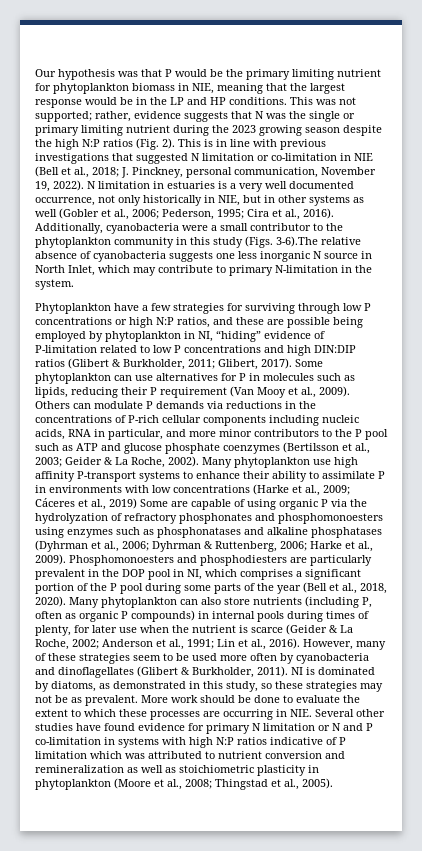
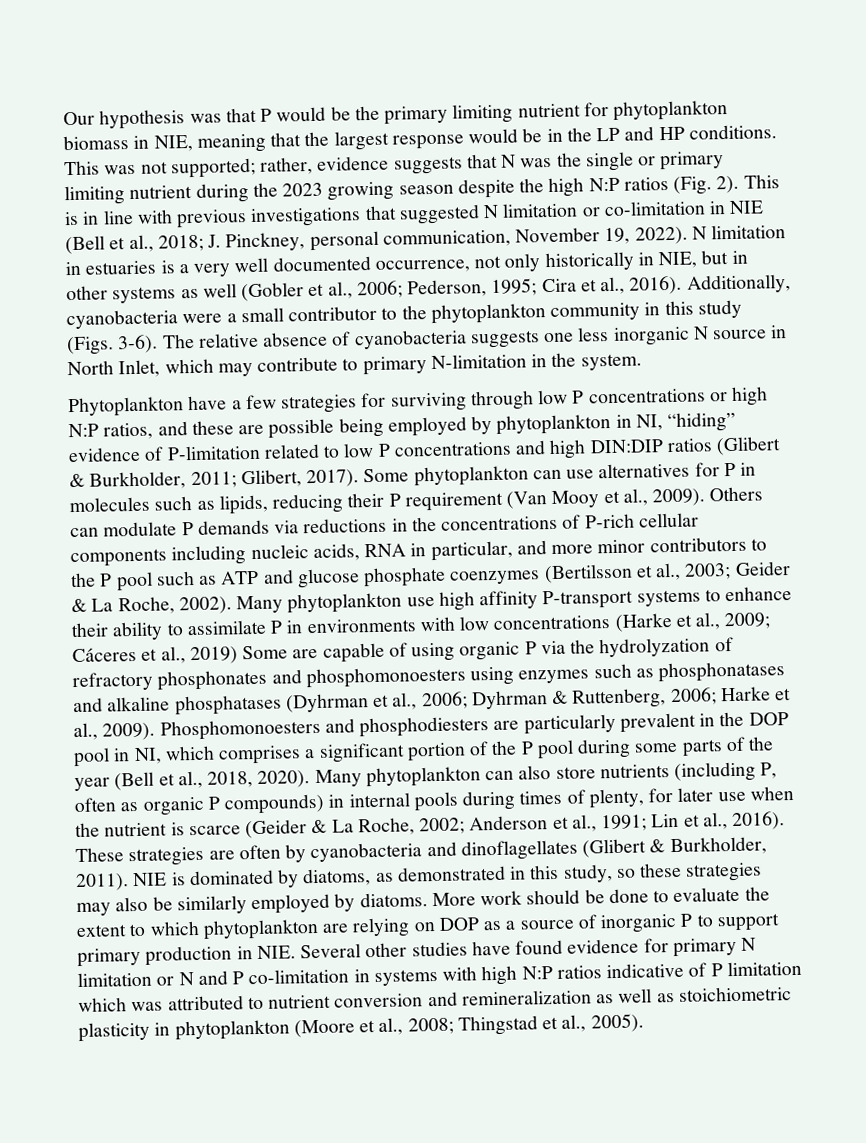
- Additionally, cyanobacteria were a small contributor to the phytoplankton community in this study (Figs. 3-6).The relative absence of cyanobacteria suggests one less inorganic N source in North Inlet, which may contribute to primary N-limitation in the system.
+ Additionally, cyanobacteria were a small contributor to the phytoplankton community in this study (Figs. 3-6). The relative absence of cyanobacteria suggests one less inorganic N source in North Inlet, which may contribute to primary N-limitation in the system.
- However, many of these strategies seem to be used more often by cyanobacteria and dinoflagellates (Glibert & Burkholder, 2011).
+ These strategies are often by cyanobacteria and dinoflagellates (Glibert & Burkholder, 2011).
- NI is dominated by diatoms, as demonstrated in this study, so these strategies may not be as prevalent.
+ NIE is dominated by diatoms, as demonstrated in this study, so these strategies may also be similarly employed by diatoms.
- More work should be done to evaluate the extent to which these processes are occurring in NIE. Several other studies have found evidence for primary N limitation or N and P co-limitation in systems with high N:P ratios indicative of P limitation which was attributed to nutrient conversion and remineralization as well as stoichiometric plasticity in phytoplankton (Moore et al., 2008;
+ More work should be done to evaluate the extent to which phytoplankton are relying on DOP as a source of inorganic P to support primary production in NIE. Several other studies have found evidence for primary N limitation or N and P co-limitation in systems with high N:P ratios indicative of P limitation which was attributed to nutrient conversion and remineralization as well as stoichiometric plasticity in phytoplankton (Moore et al., 2008;

